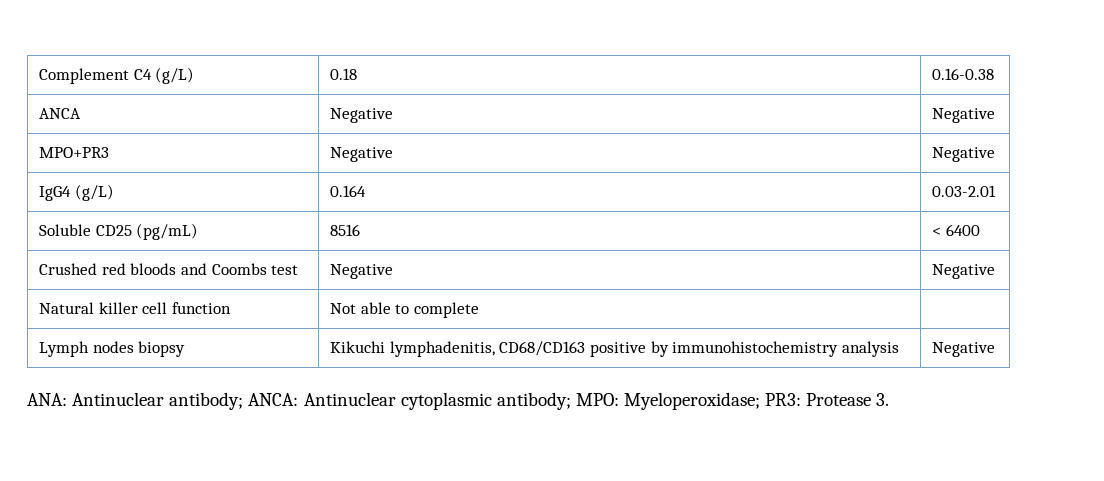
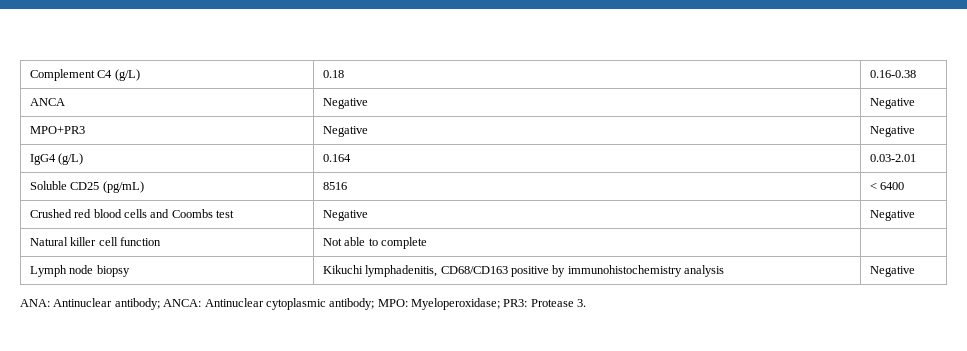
- Crushed red bloods and Coombs test | Negative | Negative
+ Crushed red blood cells and Coombs test | Negative | Negative
- Lymph nodes biopsy | Kikuchi lymphadenitis, CD68/CD163 positive by immunohistochemistry analysis | Negative
+ Lymph node biopsy | Kikuchi lymphadenitis, CD68/CD163 positive by immunohistochemistry analysis | Negative

